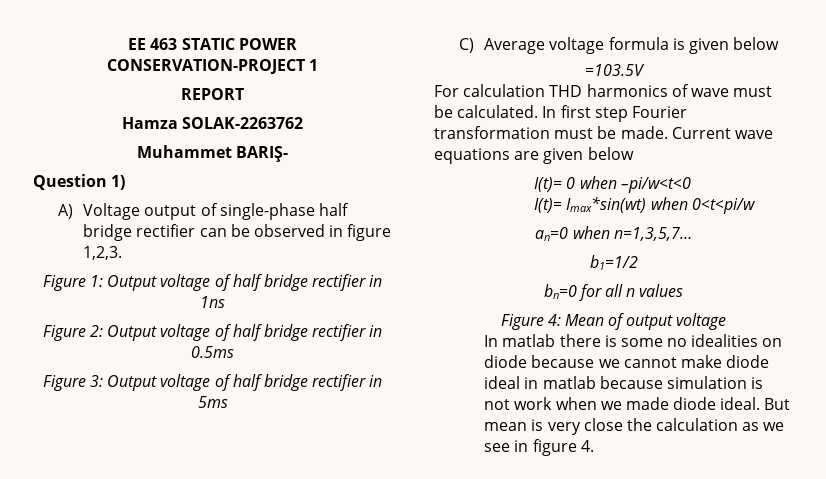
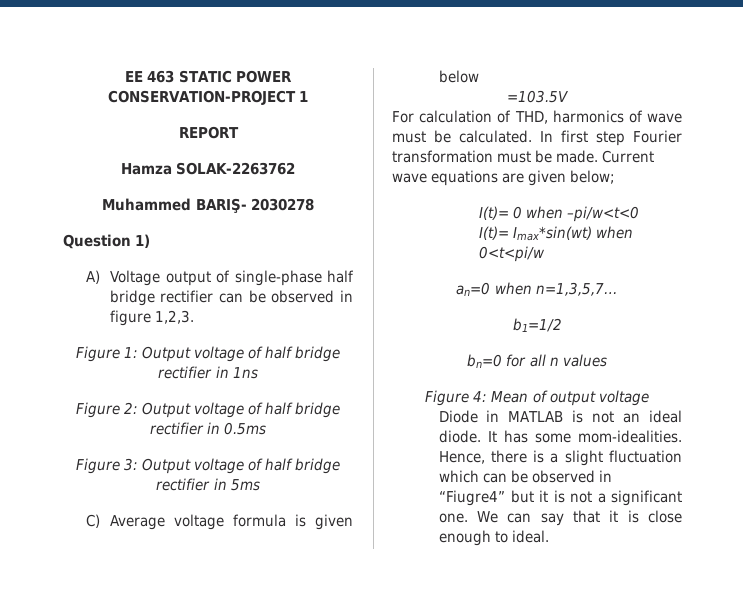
- Muhammet BARIŞ-
+ Muhammed BARIŞ- 2030278
- For calculation THD harmonics of wave must be calculated.
+ For calculation of THD, harmonics of wave must be calculated.
- Current wave equations are given below
+ Current wave equations are given below;
- In matlab there is some no idealities on diode because we cannot make diode ideal in matlab because simulation is not work when we made diode ideal. But mean is very close the calculation as we see in figure 4.
+ Diode in MATLAB is not an ideal diode. It has some mom-idealities. Hence, there is a slight fluctuation which can be observed in “Fiugre4” but it is not a significant one. We can say that it is close enough to ideal.

